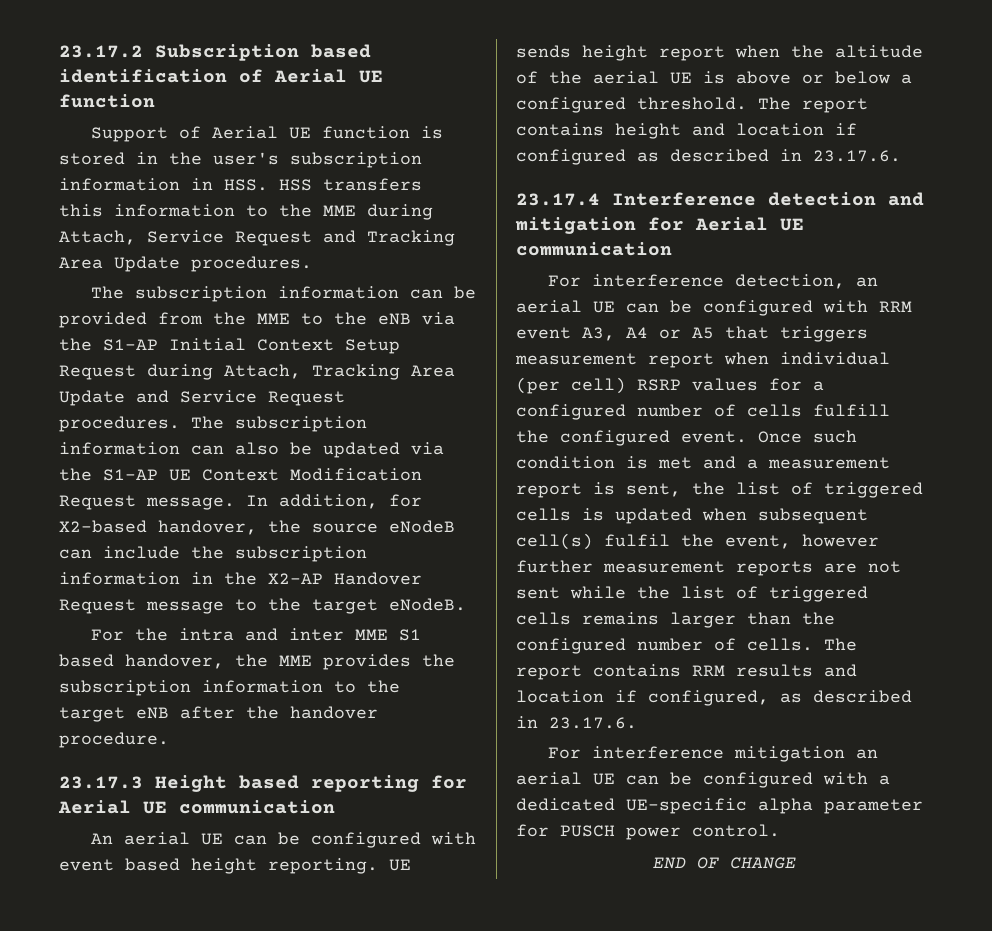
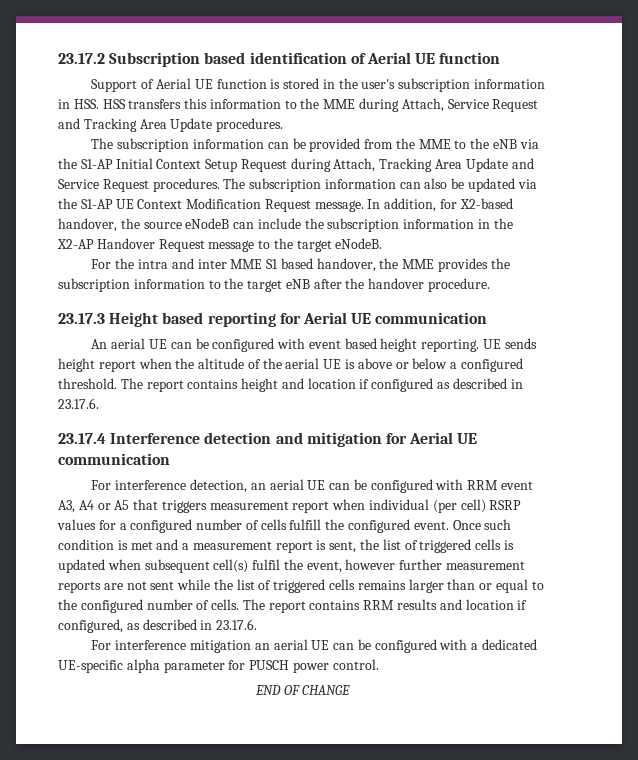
- Once such condition is met and a measurement report is sent, the list of triggered cells is updated when subsequent cell(s) fulfil the event, however further measurement reports are not sent while the list of triggered cells remains larger than the configured number of cells.
+ Once such condition is met and a measurement report is sent, the list of triggered cells is updated when subsequent cell(s) fulfil the event, however further measurement reports are not sent while the list of triggered cells remains larger than or equal to the configured number of cells.

